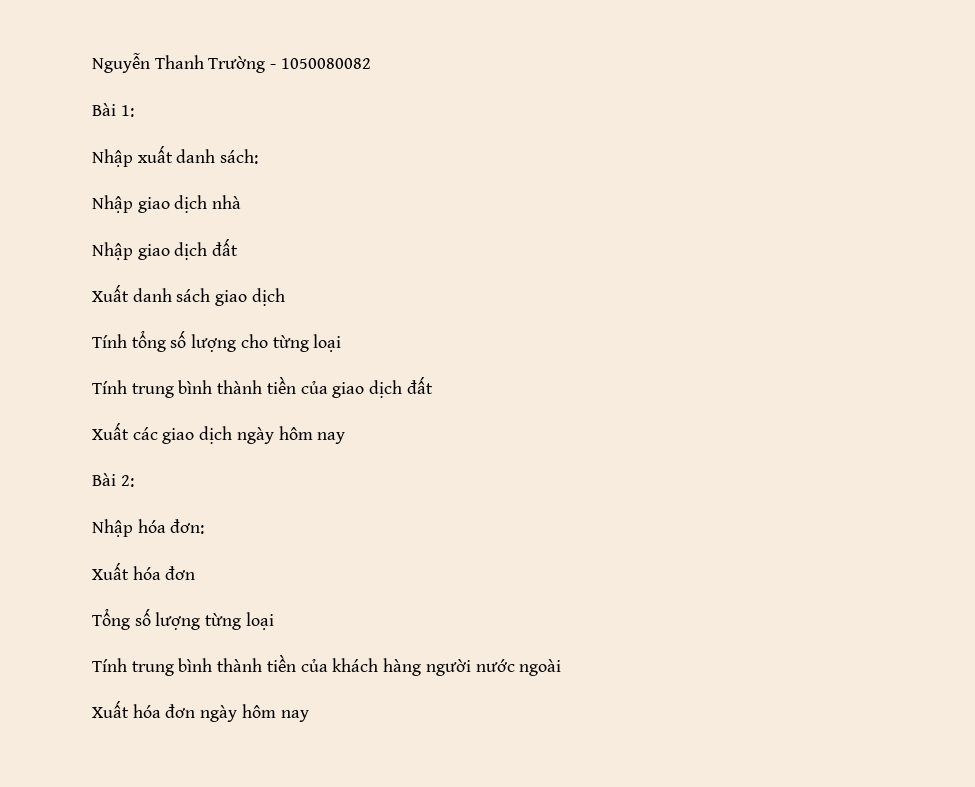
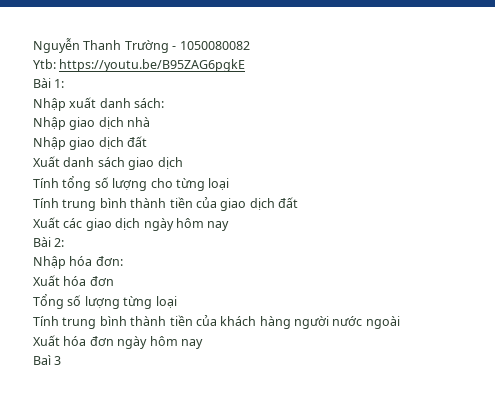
+ Ytb: https://youtu.be/B95ZAG6pgkE
+ Baì 3

